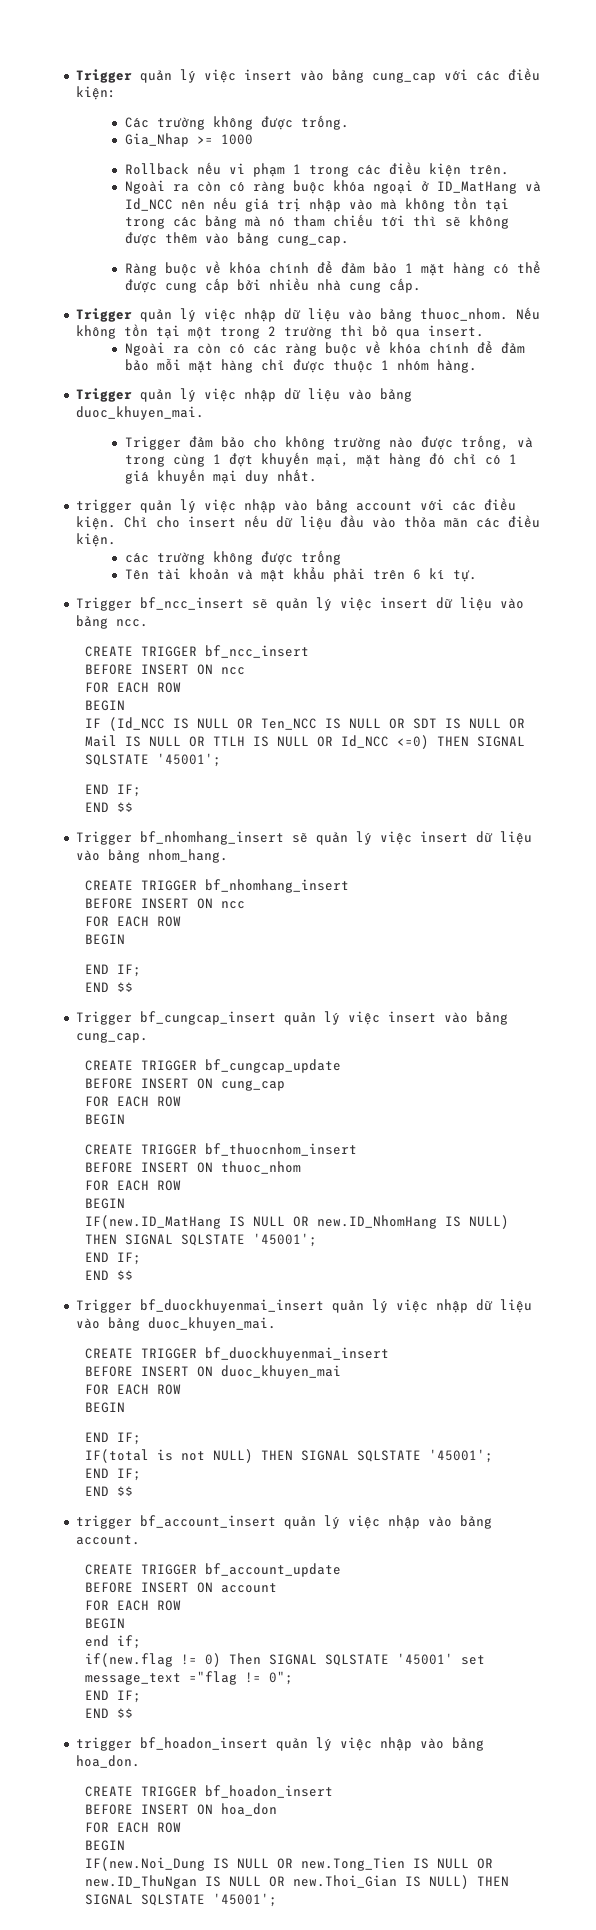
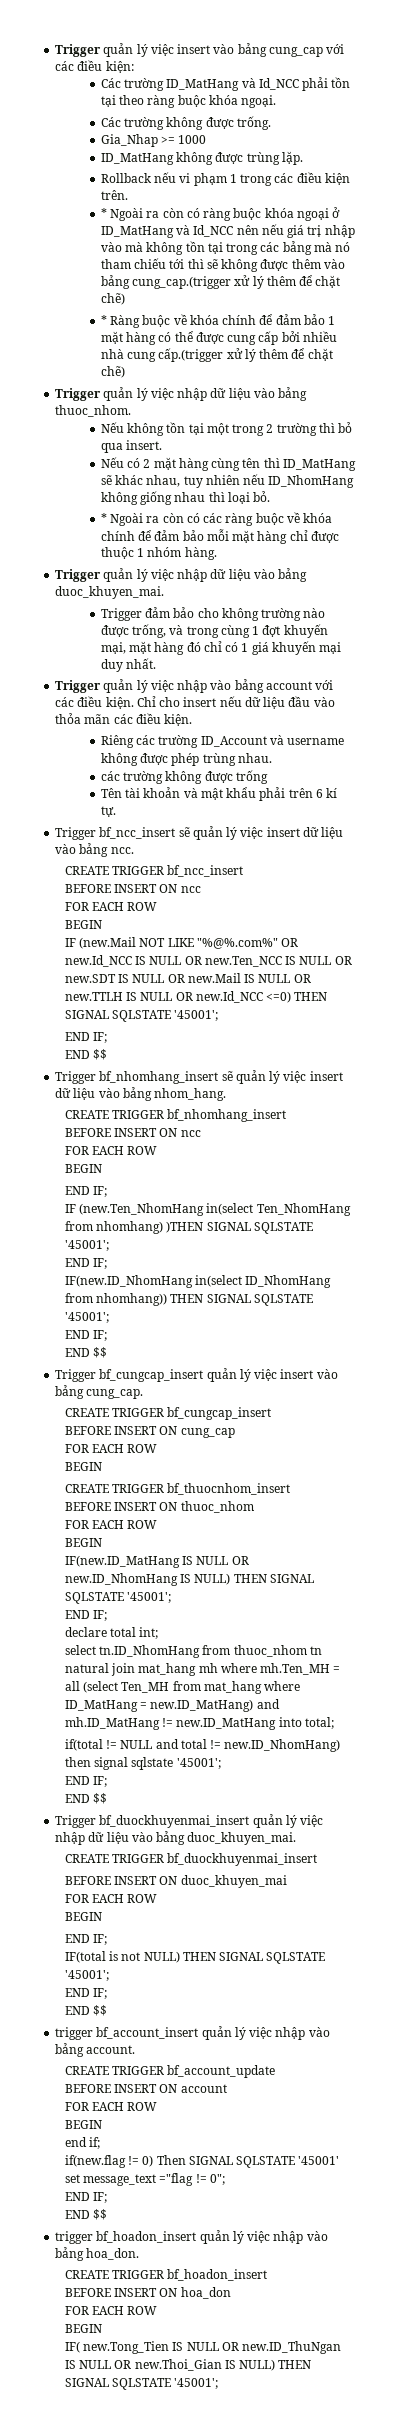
+ Các trường ID_MatHang và Id_NCC phải tồn tại theo ràng buộc khóa ngoại.
+ ID_MatHang không được trùng lặp.
- Ngoài ra còn có ràng buộc khóa ngoại ở ID_MatHang và Id_NCC nên nếu giá trị nhập vào mà không tồn tại trong các bảng mà nó tham chiếu tới thì sẽ không được thêm vào bảng cung_cap.
- Ràng buộc về khóa chính để đảm bảo 1 mặt hàng có thể được cung cấp bởi nhiều nhà cung cấp.
+ * Ngoài ra còn có ràng buộc khóa ngoại ở ID_MatHang và Id_NCC nên nếu giá trị nhập vào mà không tồn tại trong các bảng mà nó tham chiếu tới thì sẽ không được thêm vào bảng cung_cap.(trigger xử lý thêm để chặt chẽ)
+ * Ràng buộc về khóa chính để đảm bảo 1 mặt hàng có thể được cung cấp bởi nhiều nhà cung cấp.(trigger xử lý thêm để chặt chẽ)
- Trigger quản lý việc nhập dữ liệu vào bảng thuoc_nhom. Nếu không tồn tại một trong 2 trường thì bỏ qua insert.
+ Trigger quản lý việc nhập dữ liệu vào bảng thuoc_nhom.
+ Nếu không tồn tại một trong 2 trường thì bỏ qua insert.
- Ngoài ra còn có các ràng buộc về khóa chính để đảm bảo mỗi mặt hàng chỉ được thuộc 1 nhóm hàng.
+ Nếu có 2 mặt hàng cùng tên thì ID_MatHang sẽ khác nhau, tuy nhiên nếu ID_NhomHang không giống nhau thì loại bỏ.
+ * Ngoài ra còn có các ràng buộc về khóa chính để đảm bảo mỗi mặt hàng chỉ được thuộc 1 nhóm hàng.
- trigger quản lý việc nhập vào bảng account với các điều kiện.
+ Trigger quản lý việc nhập vào bảng account với các điều kiện.
+ Riêng các trường ID_Account và username không được phép trùng nhau.
- IF (Id_NCC IS NULL OR Ten_NCC IS NULL OR SDT IS NULL OR Mail IS NULL OR TTLH IS NULL OR Id_NCC <=0) THEN SIGNAL SQLSTATE '45001';
+ IF (new.Mail NOT LIKE "%@%.com%" OR new.Id_NCC IS NULL OR new.Ten_NCC IS NULL OR new.SDT IS NULL OR new.Mail IS NULL OR new.TTLH IS NULL OR new.Id_NCC <=0) THEN SIGNAL SQLSTATE '45001';
+ IF (new.Ten_NhomHang in(select Ten_NhomHang from nhomhang) )THEN SIGNAL SQLSTATE '45001';
+ END IF;
+ IF(new.ID_NhomHang in(select ID_NhomHang from nhomhang)) THEN SIGNAL SQLSTATE '45001';
+ END IF;
- CREATE TRIGGER bf_cungcap_update
+ CREATE TRIGGER bf_cungcap_insert
+ declare total int;
+ select tn.ID_NhomHang from thuoc_nhom tn natural join mat_hang mh where mh.Ten_MH = all (select Ten_MH from mat_hang where ID_MatHang = new.ID_MatHang) and mh.ID_MatHang != new.ID_MatHang into total;
+ if(total != NULL and total != new.ID_NhomHang) then signal sqlstate '45001';
+ END IF;
- IF(new.Noi_Dung IS NULL OR new.Tong_Tien IS NULL OR new.ID_ThuNgan IS NULL OR new.Thoi_Gian IS NULL) THEN SIGNAL SQLSTATE '45001';
+ IF( new.Tong_Tien IS NULL OR new.ID_ThuNgan IS NULL OR new.Thoi_Gian IS NULL) THEN SIGNAL SQLSTATE '45001';

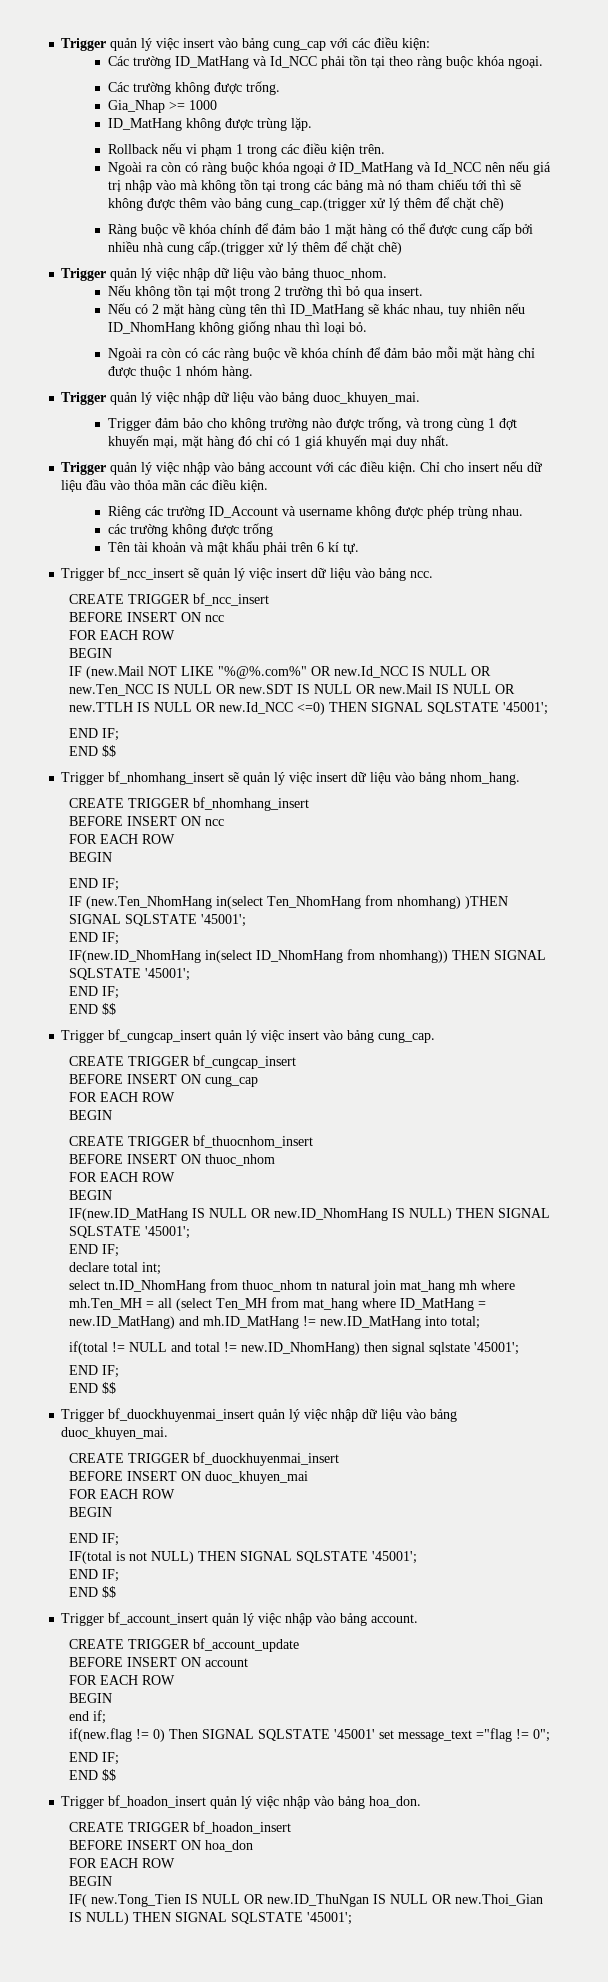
- * Ngoài ra còn có ràng buộc khóa ngoại ở ID_MatHang và Id_NCC nên nếu giá trị nhập vào mà không tồn tại trong các bảng mà nó tham chiếu tới thì sẽ không được thêm vào bảng cung_cap.(trigger xử lý thêm để chặt chẽ)
+ Ngoài ra còn có ràng buộc khóa ngoại ở ID_MatHang và Id_NCC nên nếu giá trị nhập vào mà không tồn tại trong các bảng mà nó tham chiếu tới thì sẽ không được thêm vào bảng cung_cap.(trigger xử lý thêm để chặt chẽ)
- * Ràng buộc về khóa chính để đảm bảo 1 mặt hàng có thể được cung cấp bởi nhiều nhà cung cấp.(trigger xử lý thêm để chặt chẽ)
+ Ràng buộc về khóa chính để đảm bảo 1 mặt hàng có thể được cung cấp bởi nhiều nhà cung cấp.(trigger xử lý thêm để chặt chẽ)
- * Ngoài ra còn có các ràng buộc về khóa chính để đảm bảo mỗi mặt hàng chỉ được thuộc 1 nhóm hàng.
+ Ngoài ra còn có các ràng buộc về khóa chính để đảm bảo mỗi mặt hàng chỉ được thuộc 1 nhóm hàng.
- trigger bf_account_insert quản lý việc nhập vào bảng account.
+ Trigger bf_account_insert quản lý việc nhập vào bảng account.
- trigger bf_hoadon_insert quản lý việc nhập vào bảng hoa_don.
+ Trigger bf_hoadon_insert quản lý việc nhập vào bảng hoa_don.

